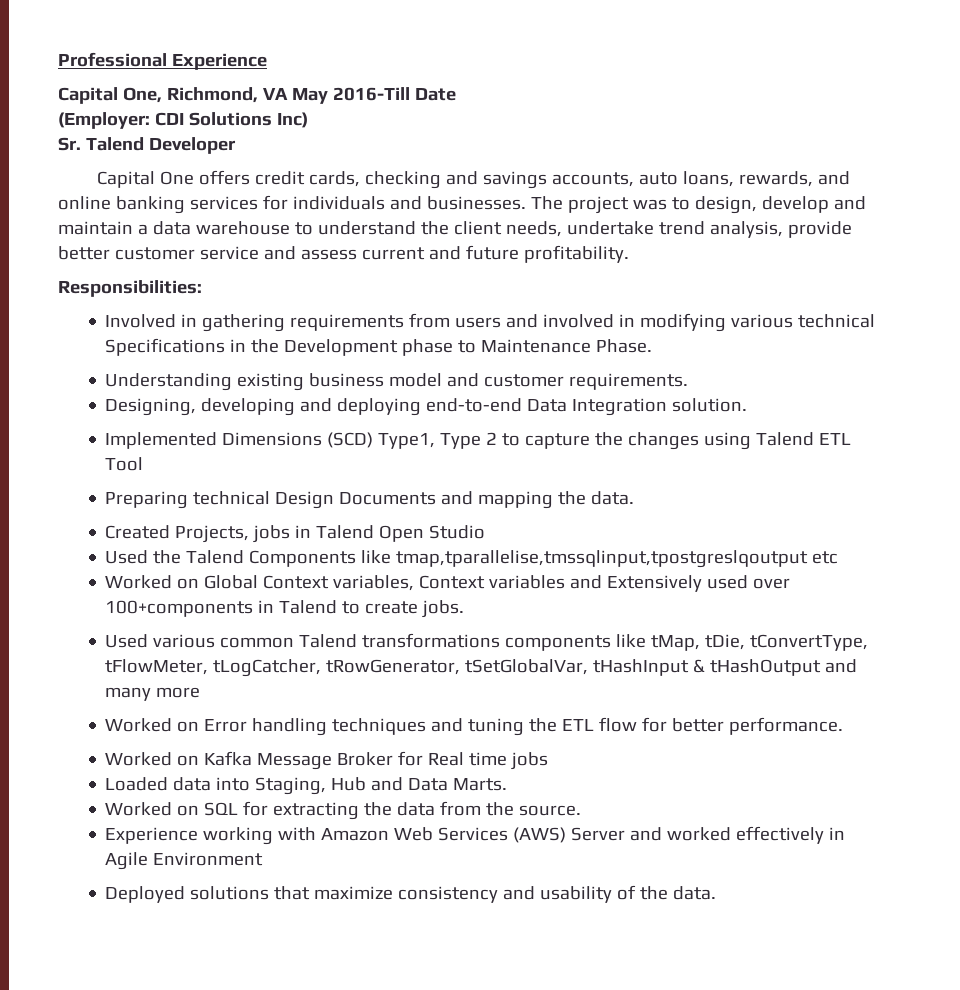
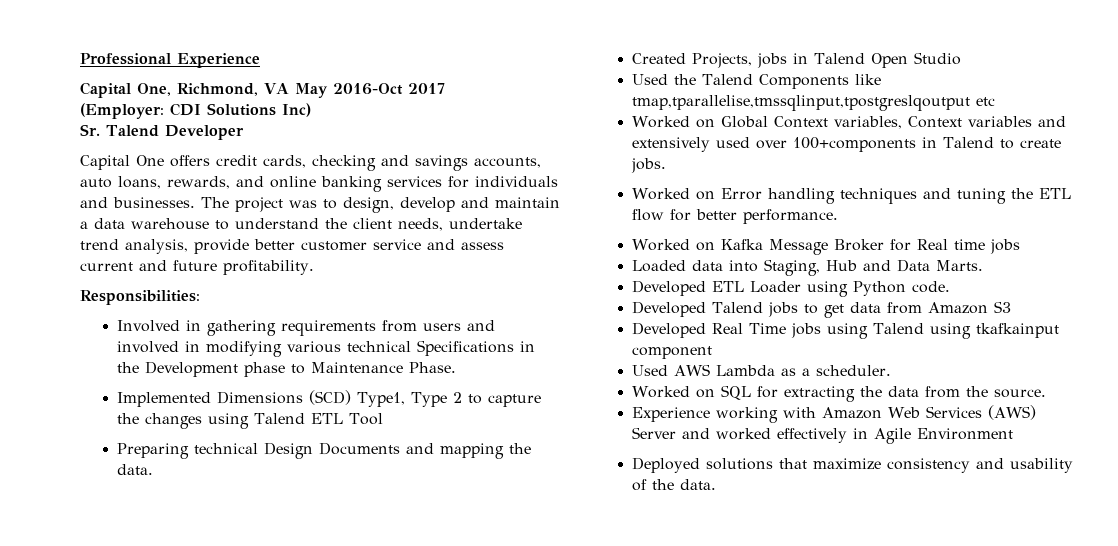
- Capital One, Richmond, VA May 2016-Till Date
+ Capital One, Richmond, VA May 2016-Oct 2017
- Understanding existing business model and customer requirements.
- Designing, developing and deploying end-to-end Data Integration solution.
- Worked on Global Context variables, Context variables and Extensively used over 100+components in Talend to create jobs.
+ Worked on Global Context variables, Context variables and extensively used over 100+components in Talend to create jobs.
- Used various common Talend transformations components like tMap, tDie, tConvertType, tFlowMeter, tLogCatcher, tRowGenerator, tSetGlobalVar, tHashInput & tHashOutput and many more
+ Developed ETL Loader using Python code.
+ Developed Talend jobs to get data from Amazon S3
+ Developed Real Time jobs using Talend using tkafkainput component
+ Used AWS Lambda as a scheduler.

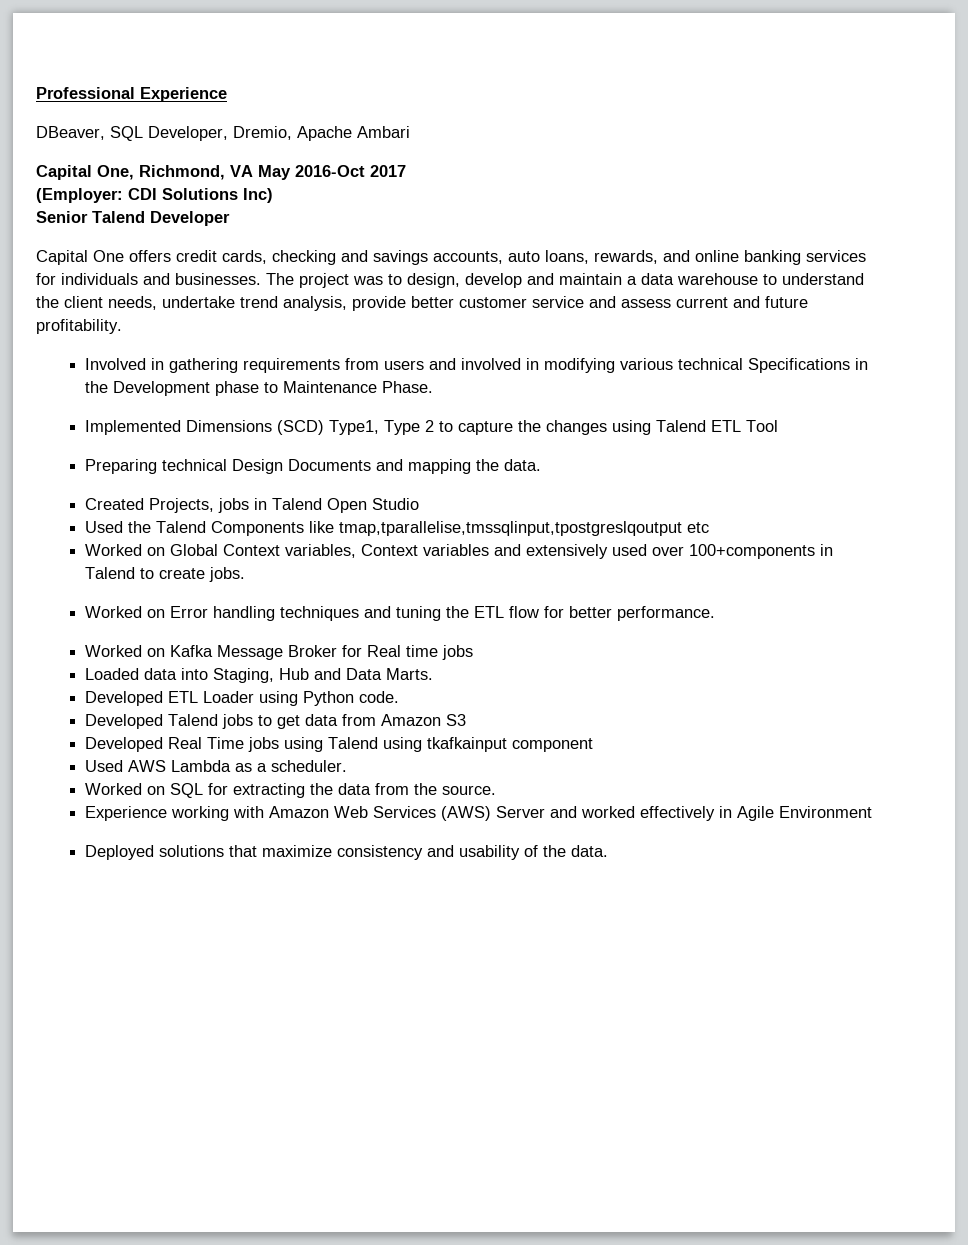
+ DBeaver, SQL Developer, Dremio, Apache Ambari
- Sr. Talend Developer
+ Senior Talend Developer
- Responsibilities:

